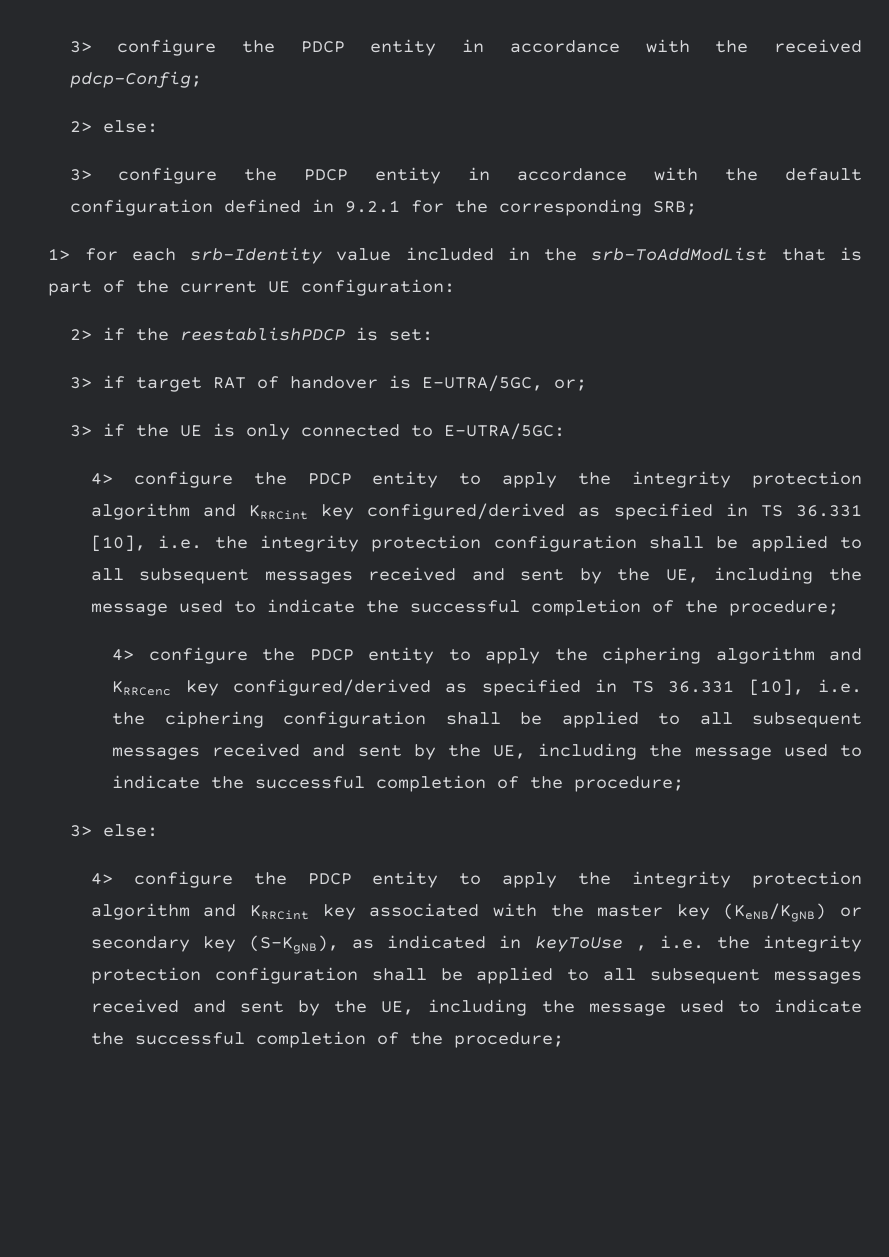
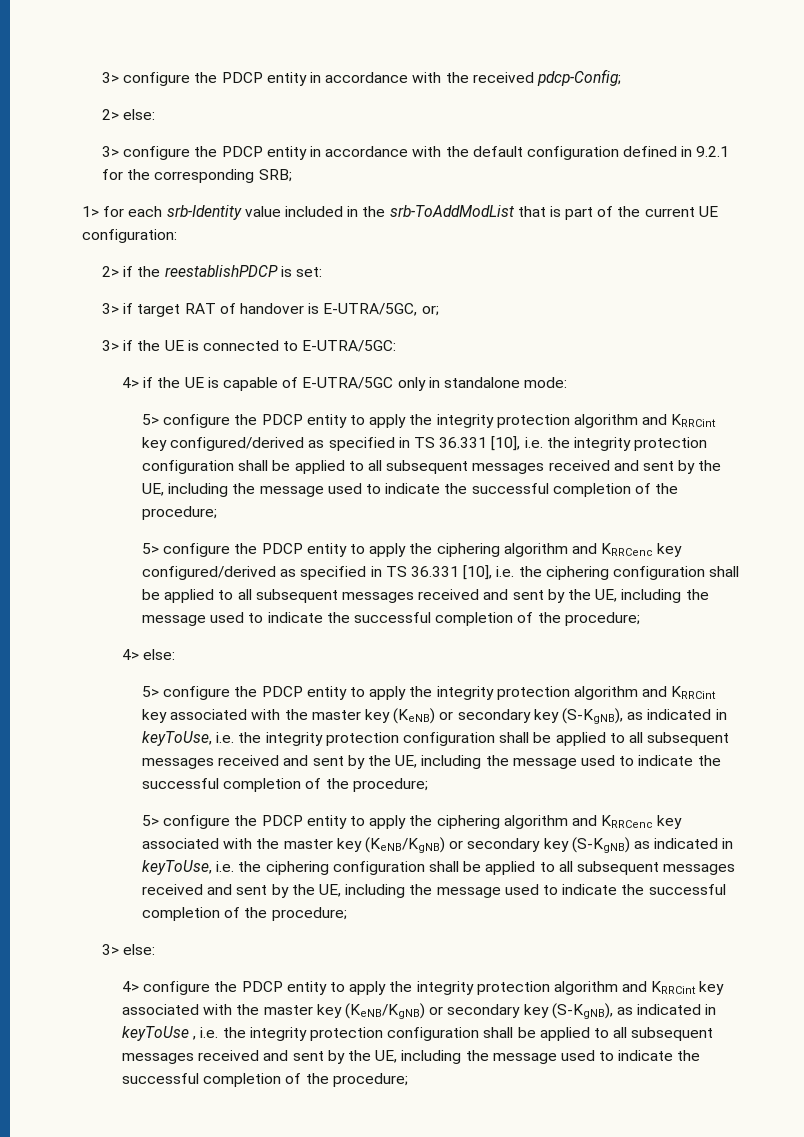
- 3> if the UE is only connected to E-UTRA/5GC:
+ 3> if the UE is connected to E-UTRA/5GC:
- 4> configure the PDCP entity to apply the integrity protection algorithm and KRRCint key configured/derived as specified in TS 36.331 [10], i.e. the integrity protection configuration shall be applied to all subsequent messages received and sent by the UE, including the message used to indicate the successful completion of the procedure;
+ 4> if the UE is capable of E-UTRA/5GC only in standalone mode:
+ 5> configure the PDCP entity to apply the integrity protection algorithm and KRRCint key configured/derived as specified in TS 36.331 [10], i.e. the integrity protection configuration shall be applied to all subsequent messages received and sent by the UE, including the message used to indicate the successful completion of the procedure;
- 4> configure the PDCP entity to apply the ciphering algorithm and KRRCenc key configured/derived as specified in TS 36.331 [10], i.e. the ciphering configuration shall be applied to all subsequent messages received and sent by the UE, including the message used to indicate the successful completion of the procedure;
+ 5> configure the PDCP entity to apply the ciphering algorithm and KRRCenc key configured/derived as specified in TS 36.331 [10], i.e. the ciphering configuration shall be applied to all subsequent messages received and sent by the UE, including the message used to indicate the successful completion of the procedure;
+ 4> else:
+ 5> configure the PDCP entity to apply the integrity protection algorithm and KRRCint key associated with the master key (KeNB) or secondary key (S-KgNB), as indicated in keyToUse, i.e. the integrity protection configuration shall be applied to all subsequent messages received and sent by the UE, including the message used to indicate the successful completion of the procedure;
+ 5> configure the PDCP entity to apply the ciphering algorithm and KRRCenc key associated with the master key (KeNB/KgNB) or secondary key (S-KgNB) as indicated in keyToUse, i.e. the ciphering configuration shall be applied to all subsequent messages received and sent by the UE, including the message used to indicate the successful completion of the procedure;

